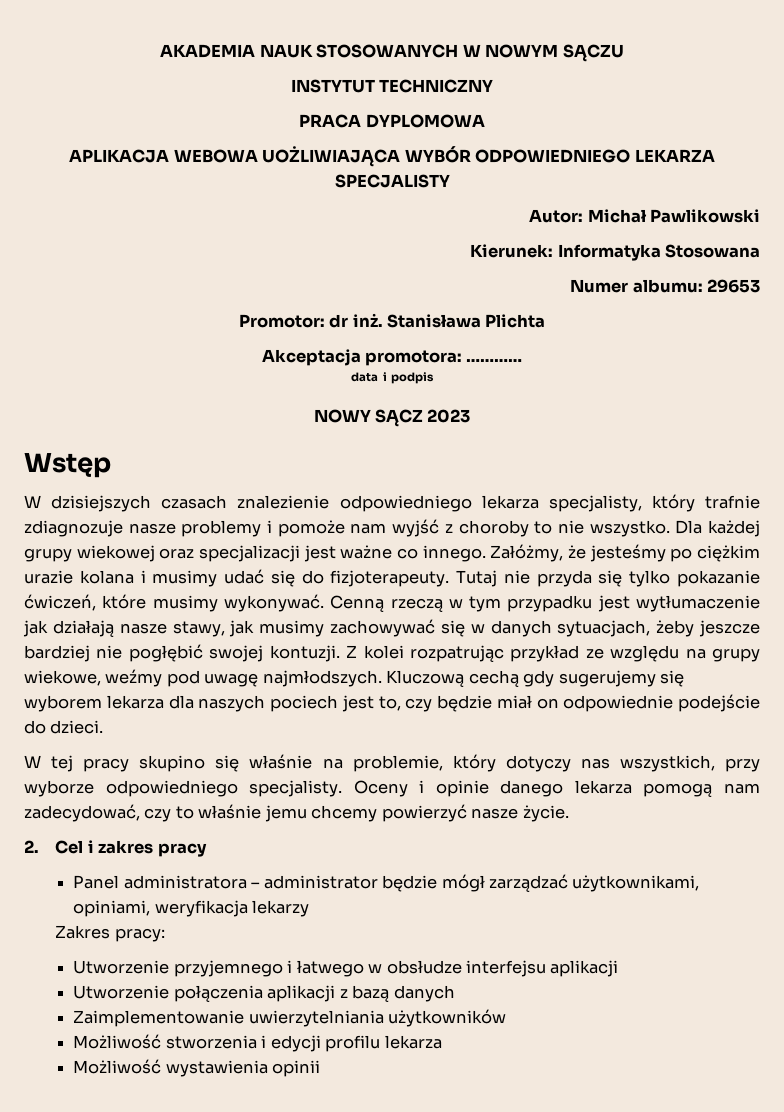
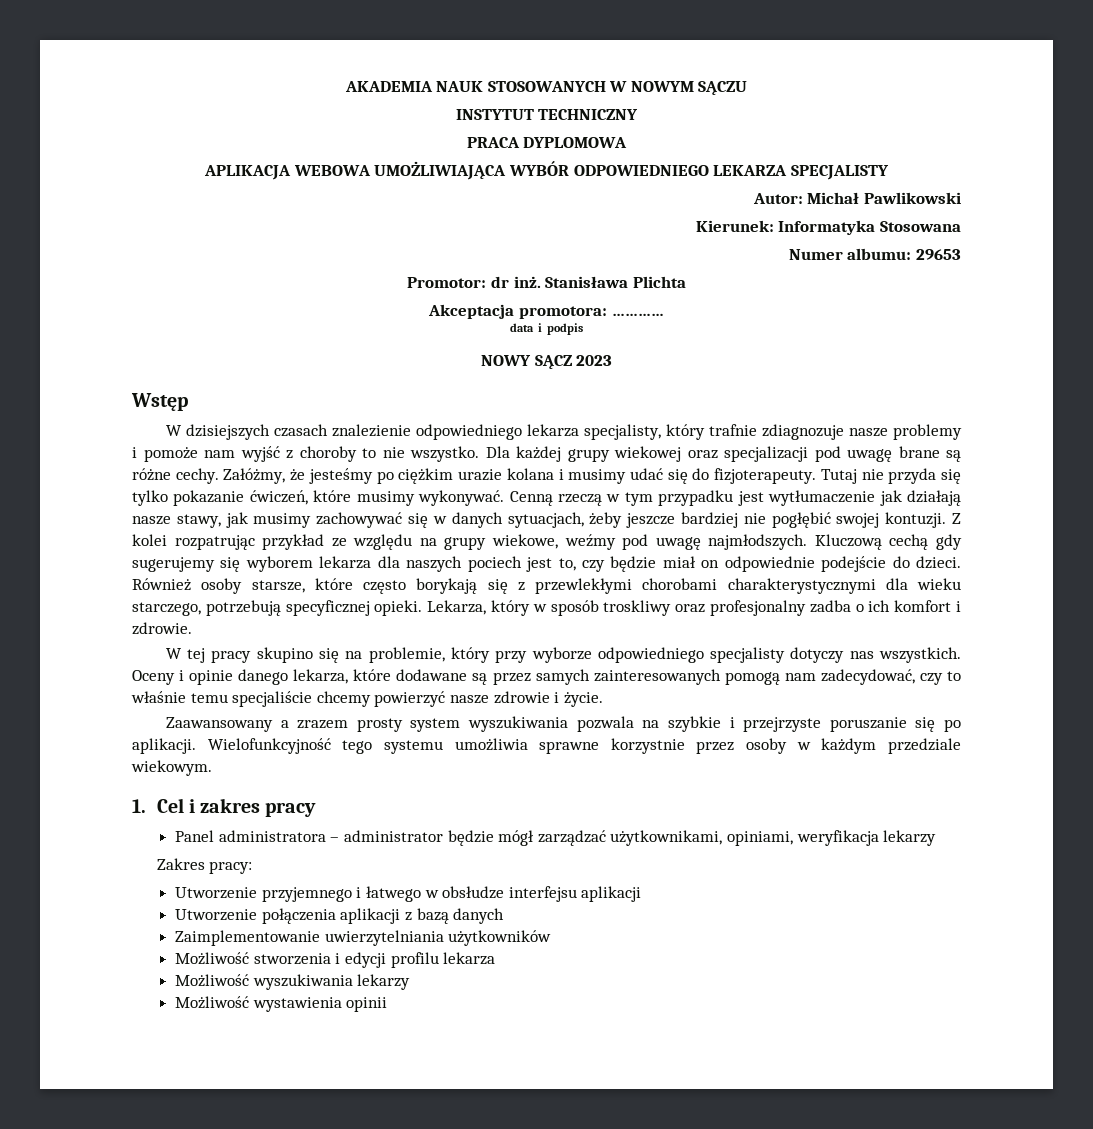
- APLIKACJA WEBOWA UOŻLIWIAJĄCA WYBÓR ODPOWIEDNIEGO LEKARZA SPECJALISTY
+ APLIKACJA WEBOWA UMOŻLIWIAJĄCA WYBÓR ODPOWIEDNIEGO LEKARZA SPECJALISTY
- Dla każdej grupy wiekowej oraz specjalizacji jest ważne co innego.
+ Dla każdej grupy wiekowej oraz specjalizacji pod uwagę brane są różne cechy.
+ Również osoby starsze, które często borykają się z przewlekłymi chorobami charakterystycznymi dla wieku starczego, potrzebują specyficznej opieki. Lekarza, który w sposób troskliwy oraz profesjonalny zadba o ich komfort i zdrowie.
- W tej pracy skupino się właśnie na problemie, który dotyczy nas wszystkich, przy wyborze odpowiedniego specjalisty. Oceny i opinie danego lekarza pomogą nam zadecydować, czy to właśnie jemu chcemy powierzyć nasze życie.
+ W tej pracy skupino się na problemie, który przy wyborze odpowiedniego specjalisty dotyczy nas wszystkich. Oceny i opinie danego lekarza, które dodawane są przez samych zainteresowanych pomogą nam zadecydować, czy to właśnie temu specjaliście chcemy powierzyć nasze zdrowie i życie.
- 2. Cel i zakres pracy
+ Zaawansowany a zrazem prosty system wyszukiwania pozwala na szybkie i przejrzyste poruszanie się po aplikacji. Wielofunkcyjność tego systemu umożliwia sprawne korzystnie przez osoby w każdym przedziale wiekowym.
+ 1. Cel i zakres pracy
+ Możliwość wyszukiwania lekarzy

